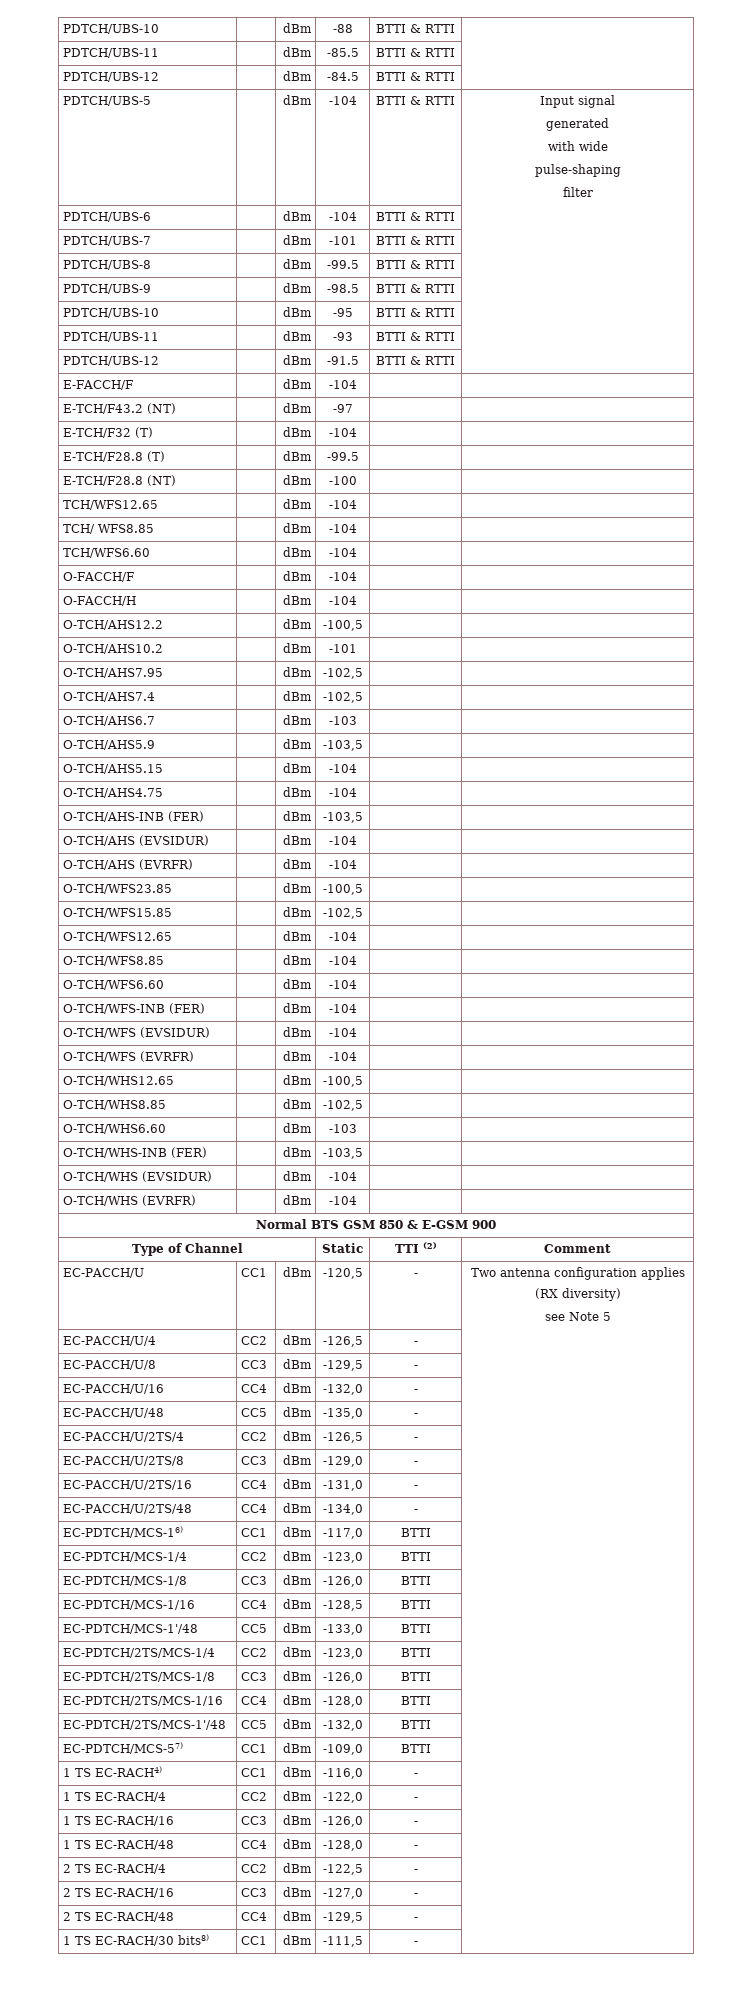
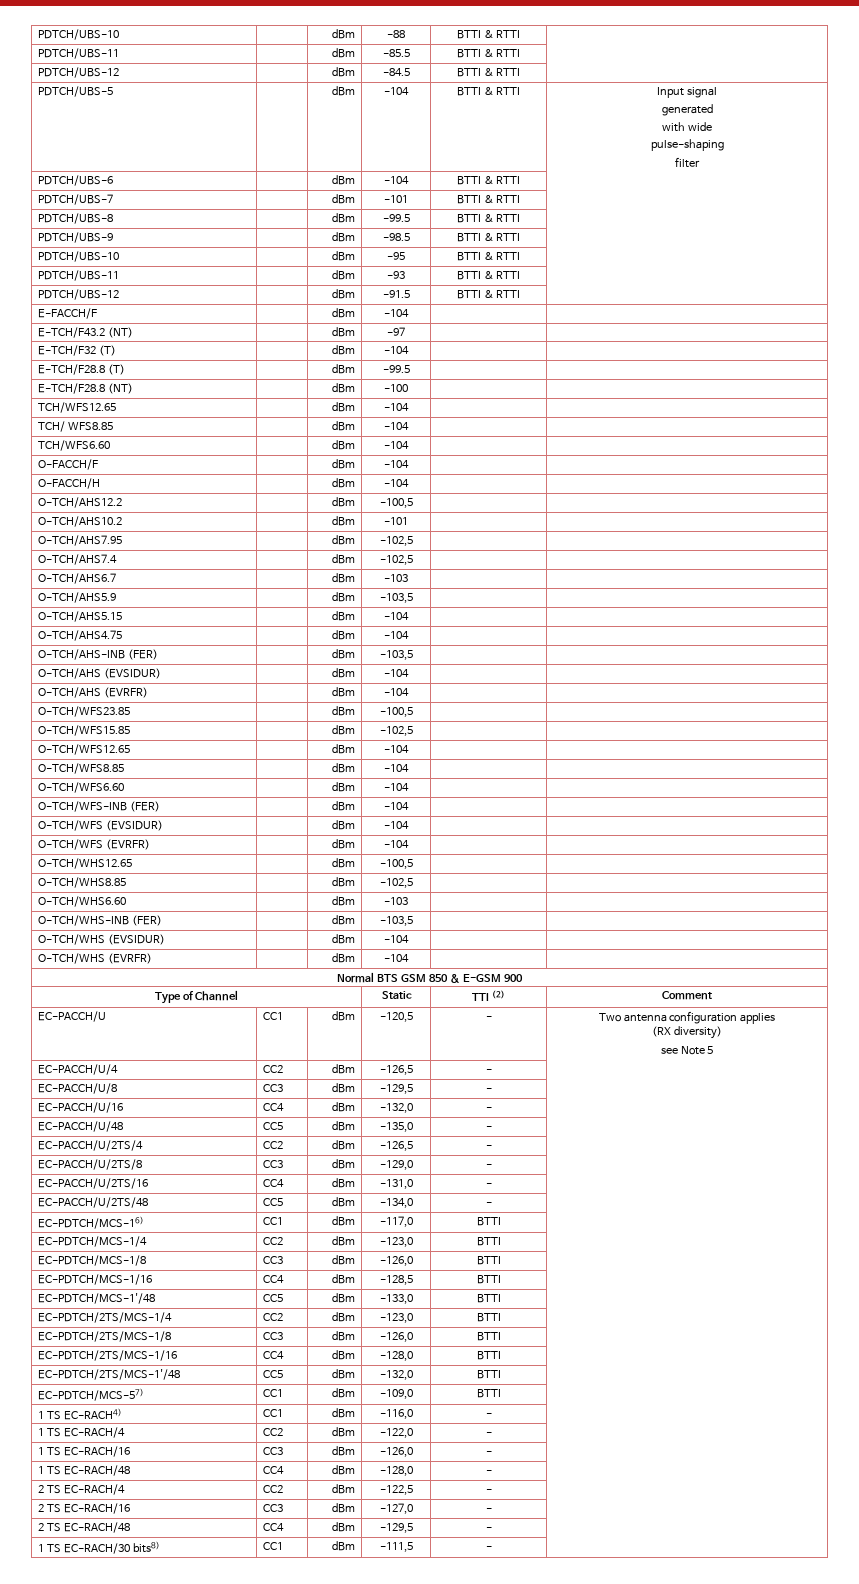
- EC-PACCH/U/2TS/48 | CC4 | dBm | -134,0 | - |
+ EC-PACCH/U/2TS/48 | CC5 | dBm | -134,0 | - |

